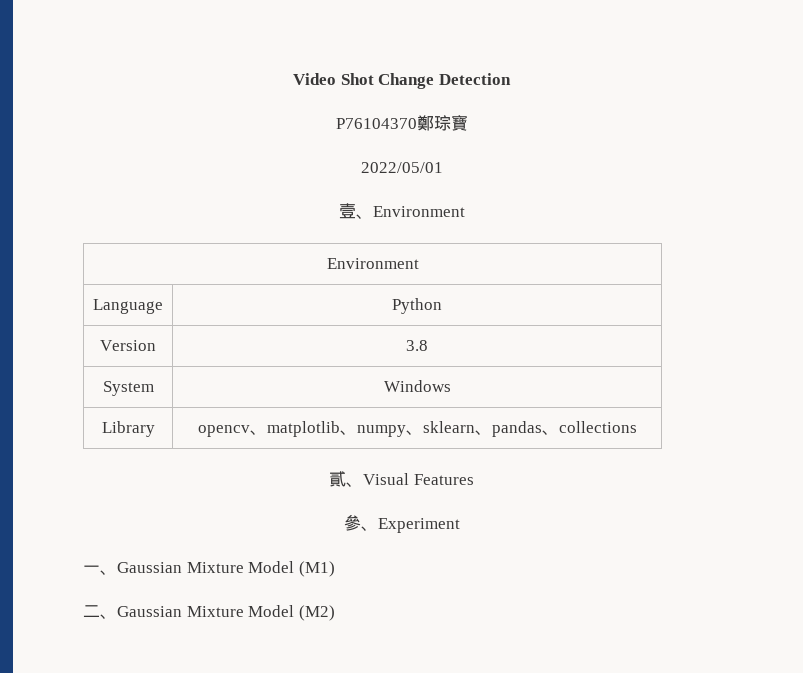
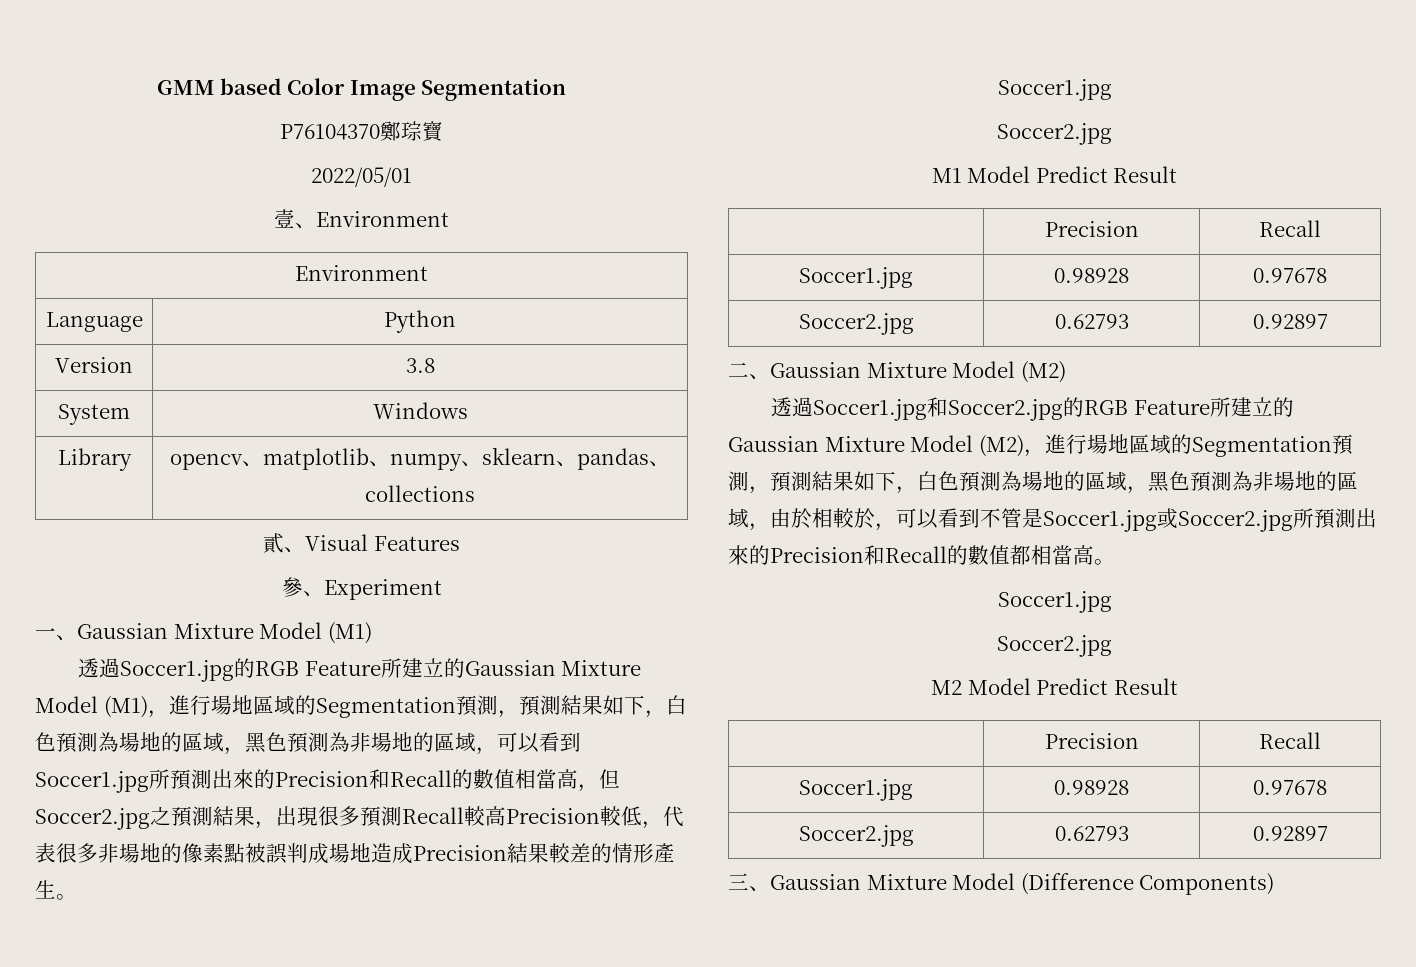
- Video Shot Change Detection
+ GMM based Color Image Segmentation
+ 透過Soccer1.jpg的RGB Feature所建立的Gaussian Mixture Model (M1)，進行場地區域的Segmentation預測，預測結果如下，白色預測為場地的區域，黑色預測為非場地的區域，可以看到Soccer1.jpg所預測出來的Precision和Recall的數值相當高，但Soccer2.jpg之預測結果，出現很多預測Recall較高Precision較低，代表很多非場地的像素點被誤判成場地造成Precision結果較差的情形產生。
+ Soccer1.jpg
+ Soccer2.jpg
+ M1 Model Predict Result
+ | Precision | Recall
+ Soccer1.jpg | 0.98928 | 0.97678
+ Soccer2.jpg | 0.62793 | 0.92897
+ 透過Soccer1.jpg和Soccer2.jpg的RGB Feature所建立的Gaussian Mixture Model (M2)，進行場地區域的Segmentation預測，預測結果如下，白色預測為場地的區域，黑色預測為非場地的區域，由於相較於，可以看到不管是Soccer1.jpg或Soccer2.jpg所預測出來的Precision和Recall的數值都相當高。
+ Soccer1.jpg
+ Soccer2.jpg
+ M2 Model Predict Result
+ | Precision | Recall
+ Soccer1.jpg | 0.98928 | 0.97678
+ Soccer2.jpg | 0.62793 | 0.92897
+ 三、Gaussian Mixture Model (Difference Components)

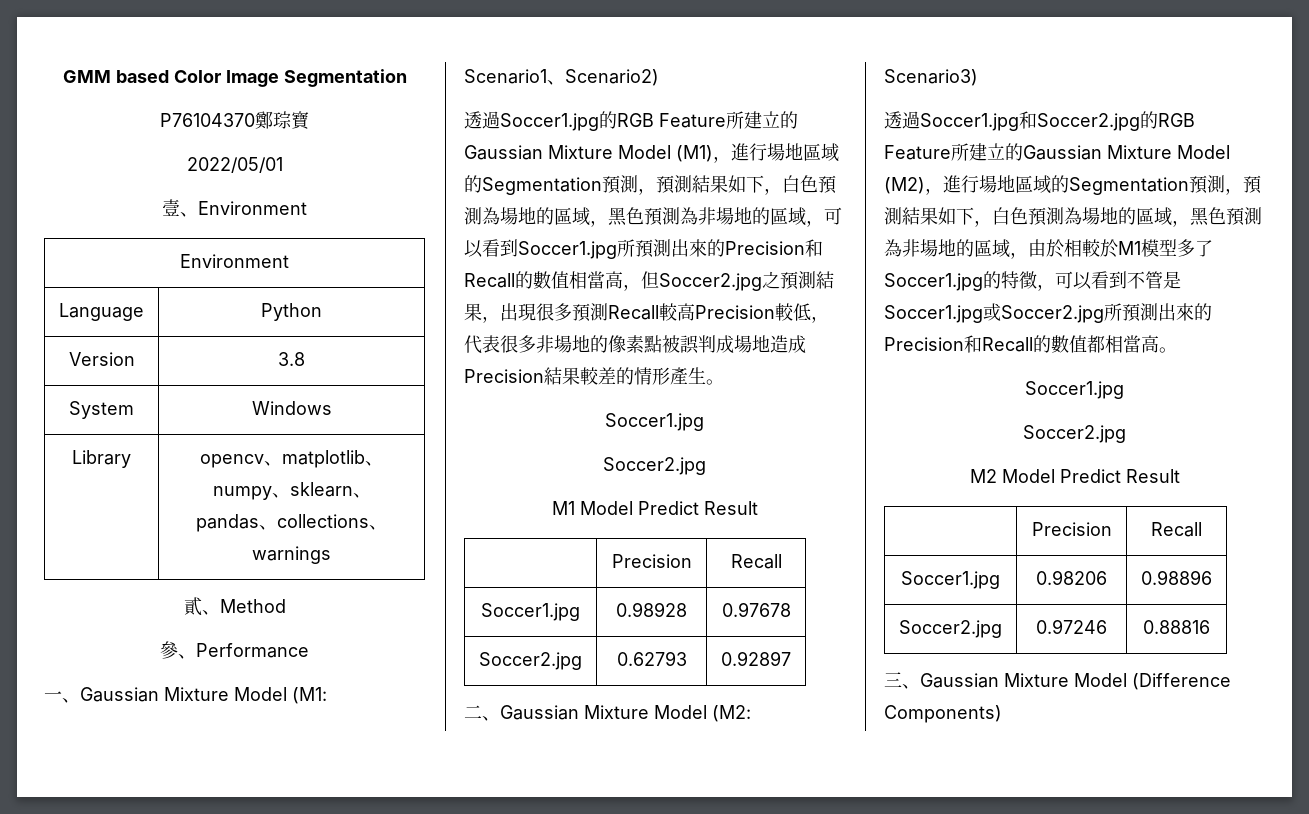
- Library | opencv、matplotlib、numpy、sklearn、pandas、collections
+ Library | opencv、matplotlib、numpy、sklearn、pandas、collections、warnings
- 貳、Visual Features
+ 貳、Method
- 參、Experiment
+ 參、Performance
- 一、Gaussian Mixture Model (M1)
+ 一、Gaussian Mixture Model (M1: Scenario1、Scenario2)
- 二、Gaussian Mixture Model (M2)
+ 二、Gaussian Mixture Model (M2: Scenario3)
- 透過Soccer1.jpg和Soccer2.jpg的RGB Feature所建立的Gaussian Mixture Model (M2)，進行場地區域的Segmentation預測，預測結果如下，白色預測為場地的區域，黑色預測為非場地的區域，由於相較於，可以看到不管是Soccer1.jpg或Soccer2.jpg所預測出來的Precision和Recall的數值都相當高。
+ 透過Soccer1.jpg和Soccer2.jpg的RGB Feature所建立的Gaussian Mixture Model (M2)，進行場地區域的Segmentation預測，預測結果如下，白色預測為場地的區域，黑色預測為非場地的區域，由於相較於M1模型多了Soccer1.jpg的特徵，可以看到不管是Soccer1.jpg或Soccer2.jpg所預測出來的Precision和Recall的數值都相當高。
  M2 Model Predict Result
  | Precision | Recall
- Soccer1.jpg | 0.98928 | 0.97678
- Soccer2.jpg | 0.62793 | 0.92897
+ Soccer1.jpg | 0.98206 | 0.98896
+ Soccer2.jpg | 0.97246 | 0.88816

